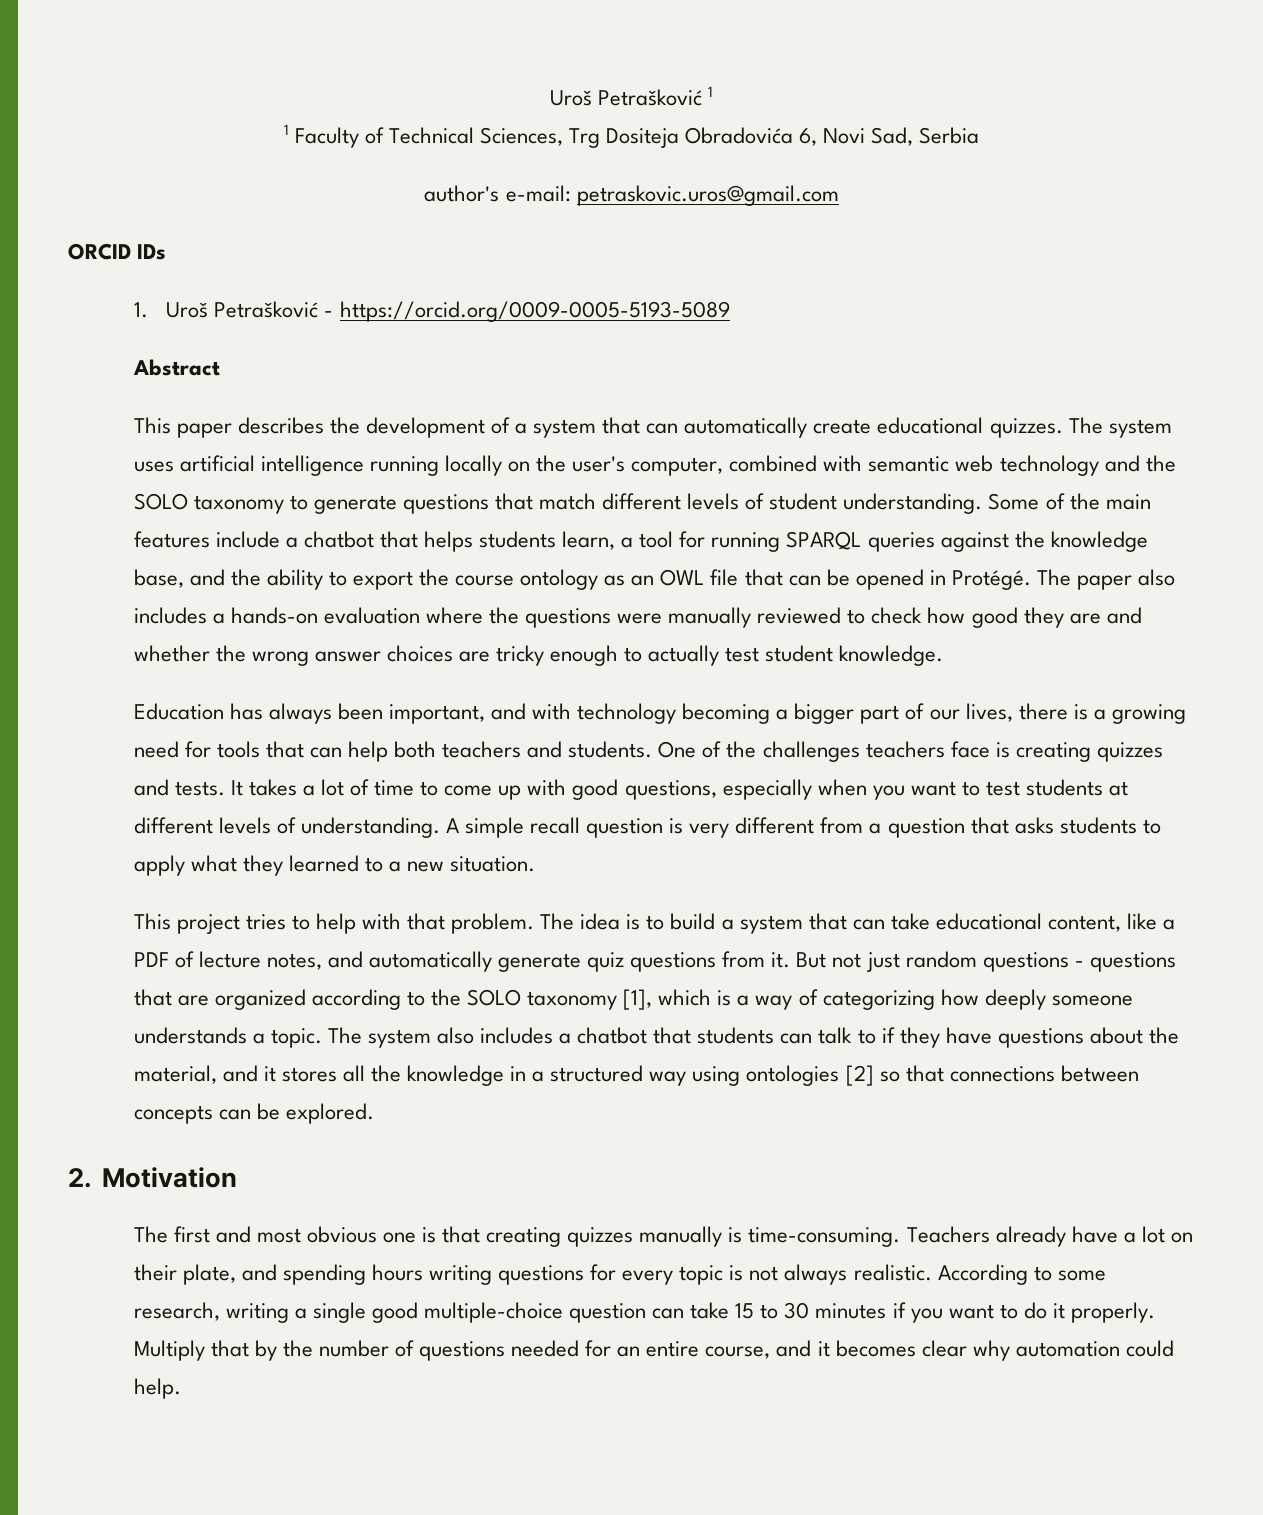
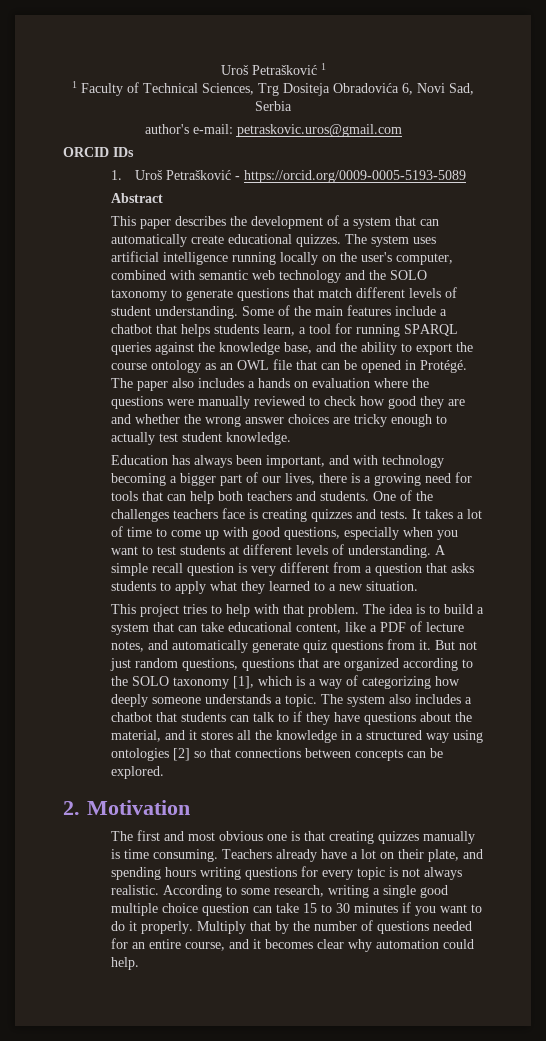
- The paper also includes a hands-on evaluation where the questions were manually reviewed to check how good they are and whether the wrong answer choices are tricky enough to actually test student knowledge.
+ The paper also includes a hands on evaluation where the questions were manually reviewed to check how good they are and whether the wrong answer choices are tricky enough to actually test student knowledge.
- But not just random questions - questions that are organized according to the SOLO taxonomy [1], which is a way of categorizing how deeply someone understands a topic.
+ But not just random questions, questions that are organized according to the SOLO taxonomy [1], which is a way of categorizing how deeply someone understands a topic.
- The first and most obvious one is that creating quizzes manually is time-consuming.
+ The first and most obvious one is that creating quizzes manually is time consuming.
- According to some research, writing a single good multiple-choice question can take 15 to 30 minutes if you want to do it properly.
+ According to some research, writing a single good multiple choice question can take 15 to 30 minutes if you want to do it properly.

